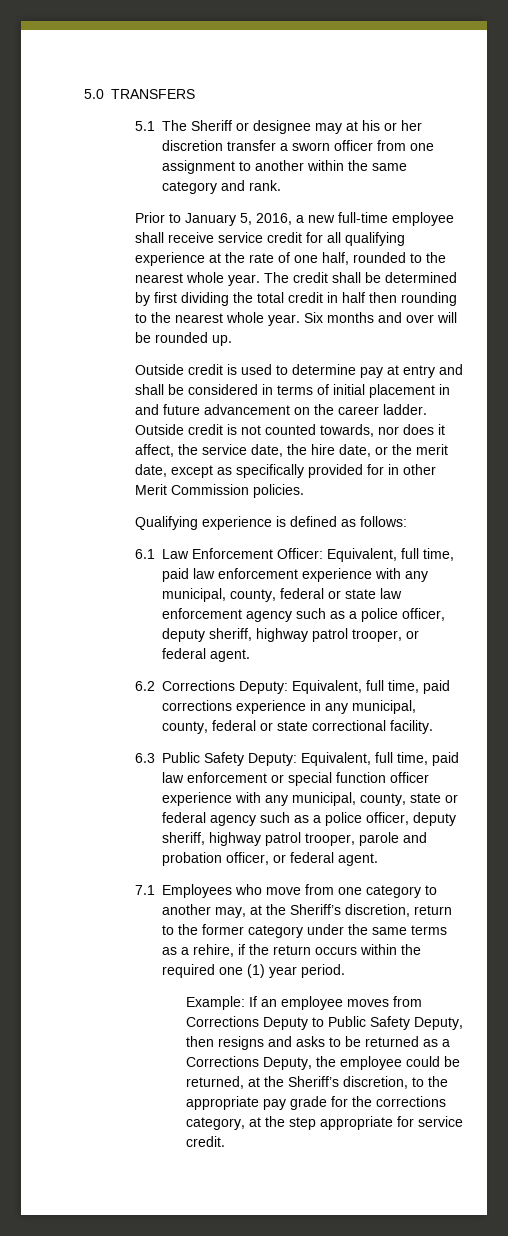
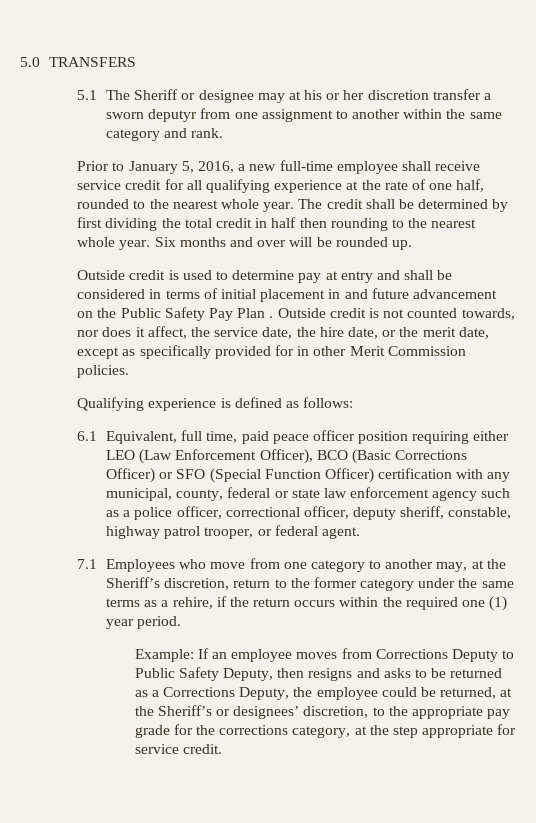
- 5.1 The Sheriff or designee may at his or her discretion transfer a sworn officer from one assignment to another within the same category and rank.
+ 5.1 The Sheriff or designee may at his or her discretion transfer a sworn deputyr from one assignment to another within the same category and rank.
- Outside credit is used to determine pay at entry and shall be considered in terms of initial placement in and future advancement on the career ladder.
+ Outside credit is used to determine pay at entry and shall be considered in terms of initial placement in and future advancement on the Public Safety Pay Plan .
- 6.1 Law Enforcement Officer: Equivalent, full time, paid law enforcement experience with any municipal, county, federal or state law enforcement agency such as a police officer, deputy sheriff, highway patrol trooper, or federal agent.
+ 6.1 Equivalent, full time, paid peace officer position requiring either LEO (Law Enforcement Officer), BCO (Basic Corrections Officer) or SFO (Special Function Officer) certification with any municipal, county, federal or state law enforcement agency such as a police officer, correctional officer, deputy sheriff, constable, highway patrol trooper, or federal agent.
- 6.2 Corrections Deputy: Equivalent, full time, paid corrections experience in any municipal, county, federal or state correctional facility.
- 6.3 Public Safety Deputy: Equivalent, full time, paid law enforcement or special function officer experience with any municipal, county, state or federal agency such as a police officer, deputy sheriff, highway patrol trooper, parole and probation officer, or federal agent.
- Example: If an employee moves from Corrections Deputy to Public Safety Deputy, then resigns and asks to be returned as a Corrections Deputy, the employee could be returned, at the Sheriff’s discretion, to the appropriate pay grade for the corrections category, at the step appropriate for service credit.
+ Example: If an employee moves from Corrections Deputy to Public Safety Deputy, then resigns and asks to be returned as a Corrections Deputy, the employee could be returned, at the Sheriff’s or designees’ discretion, to the appropriate pay grade for the corrections category, at the step appropriate for service credit.

